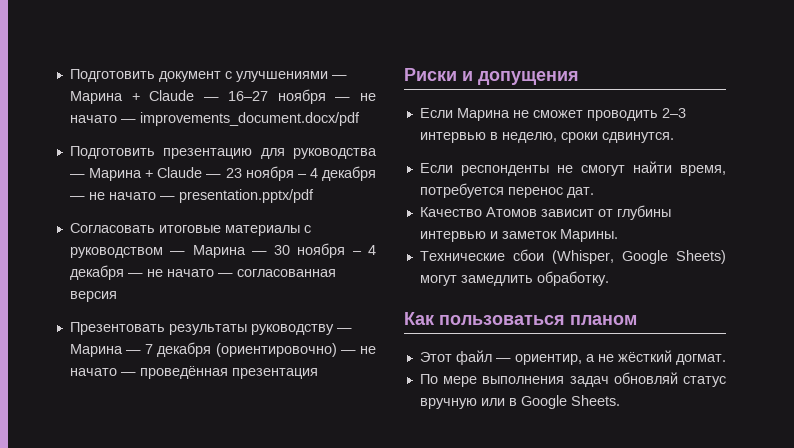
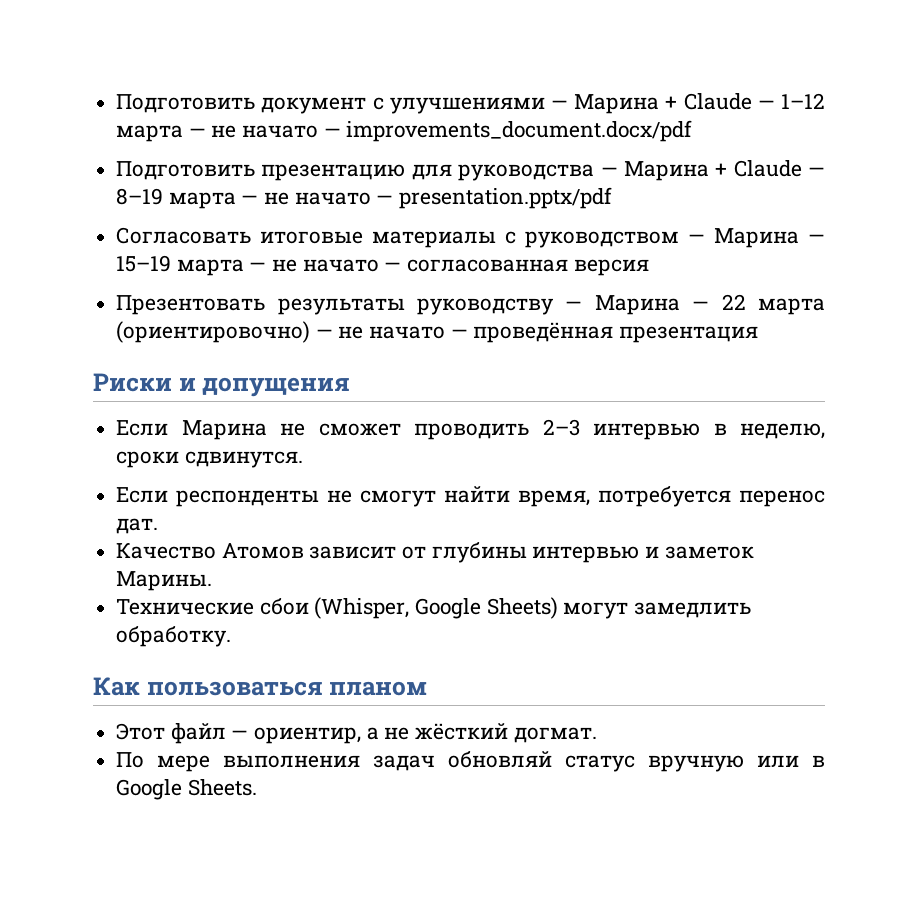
- Подготовить документ с улучшениями — Марина + Claude — 16–27 ноября — не начато — improvements_document.docx/pdf
+ Подготовить документ с улучшениями — Марина + Claude — 1–12 марта — не начато — improvements_document.docx/pdf
- Подготовить презентацию для руководства — Марина + Claude — 23 ноября – 4 декабря — не начато — presentation.pptx/pdf
+ Подготовить презентацию для руководства — Марина + Claude — 8–19 марта — не начато — presentation.pptx/pdf
- Согласовать итоговые материалы с руководством — Марина — 30 ноября – 4 декабря — не начато — согласованная версия
+ Согласовать итоговые материалы с руководством — Марина — 15–19 марта — не начато — согласованная версия
- Презентовать результаты руководству — Марина — 7 декабря (ориентировочно) — не начато — проведённая презентация
+ Презентовать результаты руководству — Марина — 22 марта (ориентировочно) — не начато — проведённая презентация

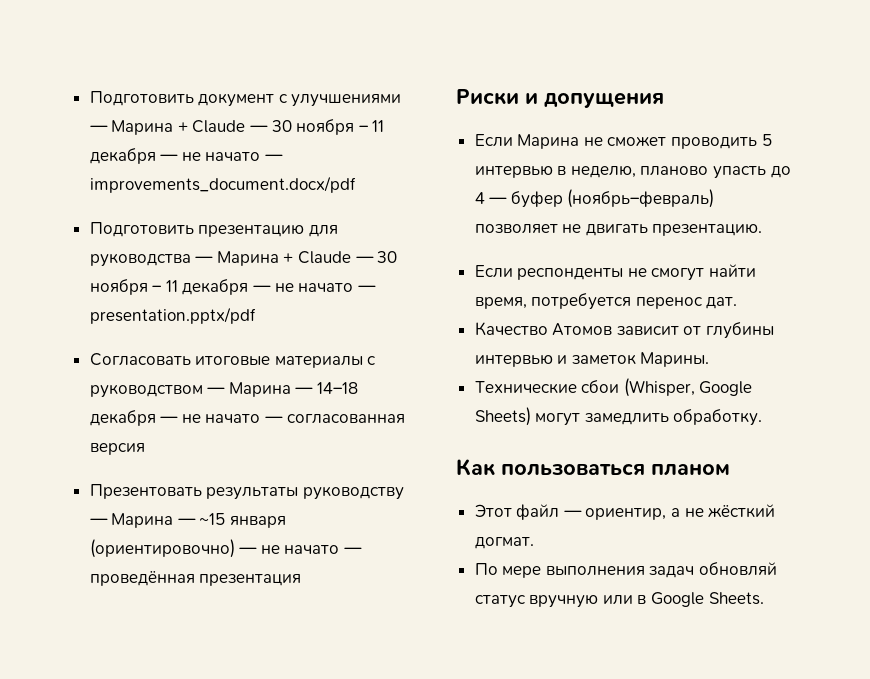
- Подготовить документ с улучшениями — Марина + Claude — 1–12 марта — не начато — improvements_document.docx/pdf
+ Подготовить документ с улучшениями — Марина + Claude — 30 ноября – 11 декабря — не начато — improvements_document.docx/pdf
- Подготовить презентацию для руководства — Марина + Claude — 8–19 марта — не начато — presentation.pptx/pdf
+ Подготовить презентацию для руководства — Марина + Claude — 30 ноября – 11 декабря — не начато — presentation.pptx/pdf
- Согласовать итоговые материалы с руководством — Марина — 15–19 марта — не начато — согласованная версия
+ Согласовать итоговые материалы с руководством — Марина — 14–18 декабря — не начато — согласованная версия
- Презентовать результаты руководству — Марина — 22 марта (ориентировочно) — не начато — проведённая презентация
+ Презентовать результаты руководству — Марина — ~15 января (ориентировочно) — не начато — проведённая презентация
- Если Марина не сможет проводить 2–3 интервью в неделю, сроки сдвинутся.
+ Если Марина не сможет проводить 5 интервью в неделю, планово упасть до 4 — буфер (ноябрь–февраль) позволяет не двигать презентацию.

